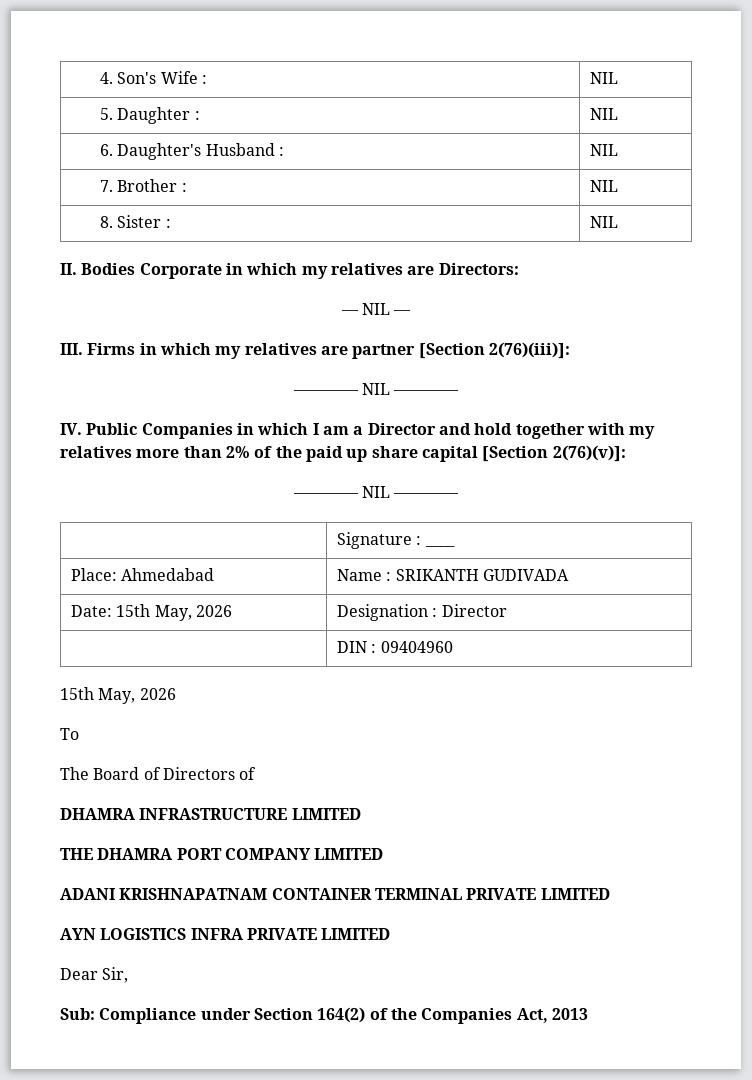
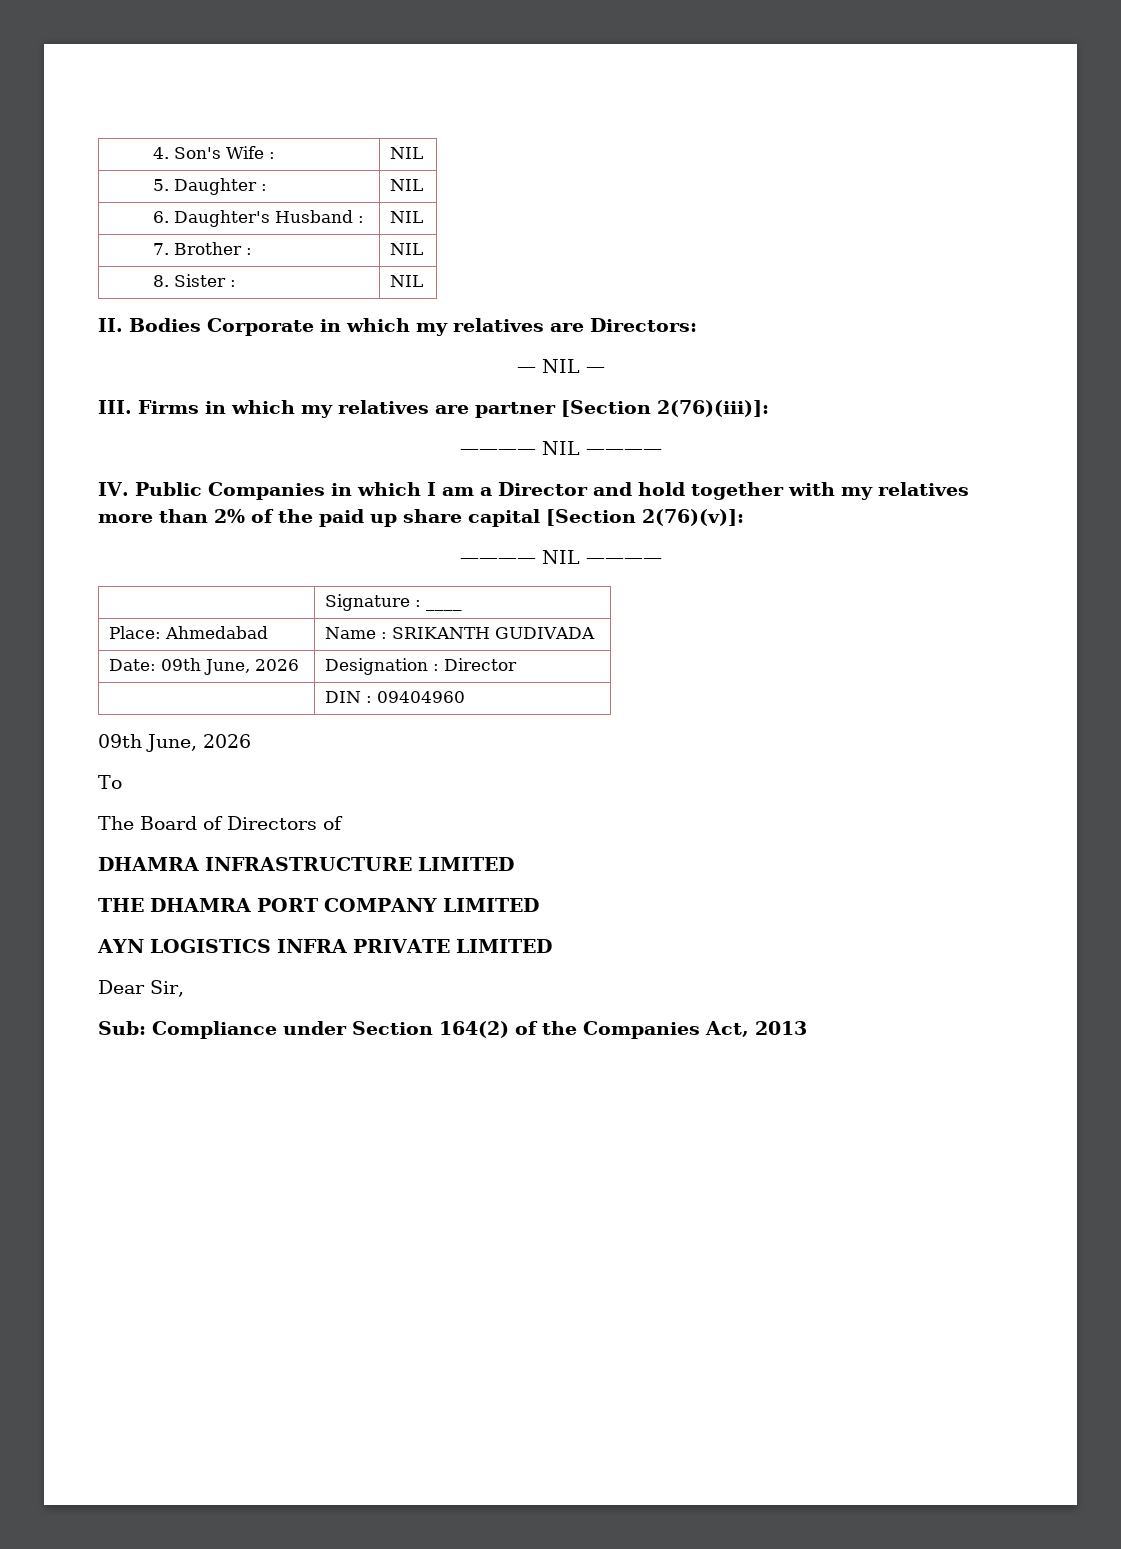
- Date: 15th May, 2026 | Designation : Director
+ Date: 09th June, 2026 | Designation : Director
  | DIN : 09404960
- 15th May, 2026
+ 09th June, 2026
- ADANI KRISHNAPATNAM CONTAINER TERMINAL PRIVATE LIMITED

